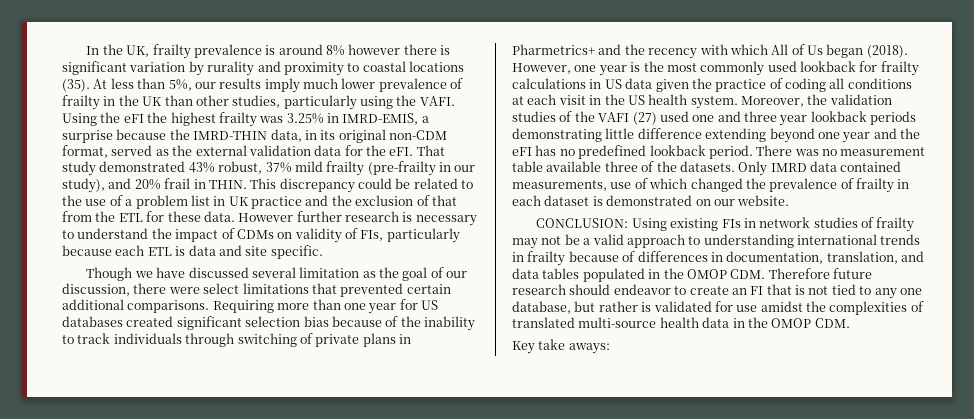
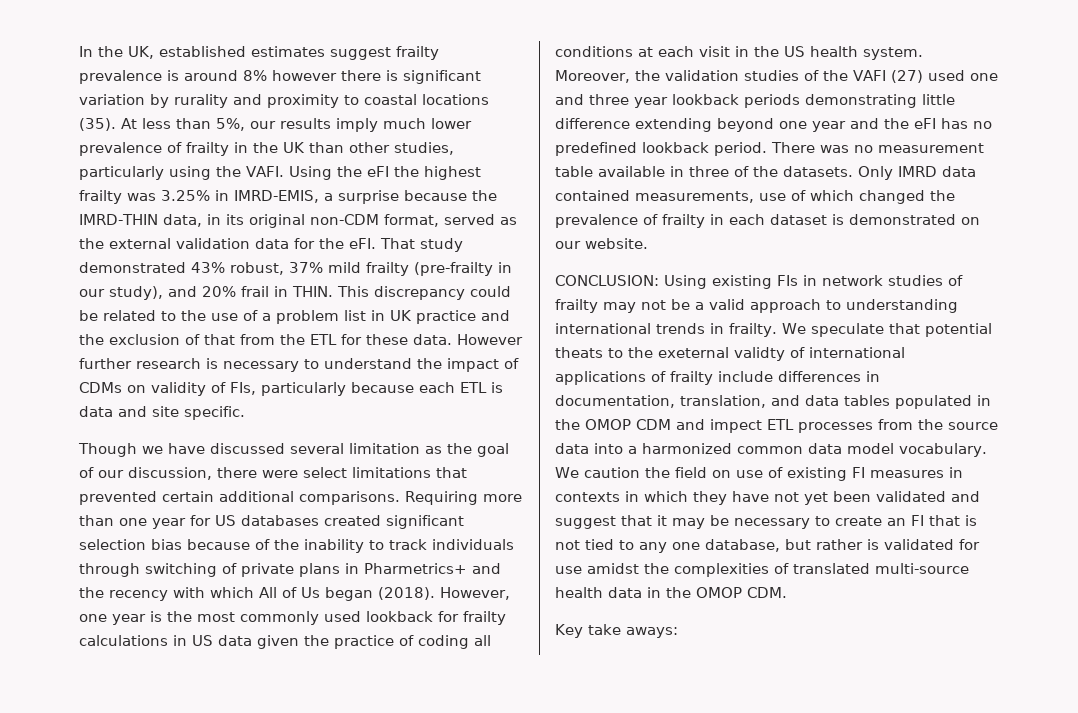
- In the UK, frailty prevalence is around 8% however there is significant variation by rurality and proximity to coastal locations (35).
+ In the UK, established estimates suggest frailty prevalence is around 8% however there is significant variation by rurality and proximity to coastal locations (35).
- There was no measurement table available three of the datasets.
+ There was no measurement table available in three of the datasets.
- Using existing FIs in network studies of frailty may not be a valid approach to understanding international trends in frailty because of differences in documentation, translation, and data tables populated in the OMOP CDM. Therefore future research should endeavor to create an FI that is not tied to any one database, but rather is validated for use amidst the complexities of translated multi-source health data in the OMOP CDM.
+ Using existing FIs in network studies of frailty may not be a valid approach to understanding international trends in frailty. We speculate that potential theats to the exeternal validty of international applications of frailty include differences in documentation, translation, and data tables populated in the OMOP CDM and impect ETL processes from the source data into a harmonized common data model vocabulary. We caution the field on use of existing FI measures in contexts in which they have not yet been validated and suggest that it may be necessary to create an FI that is not tied to any one database, but rather is validated for use amidst the complexities of translated multi-source health data in the OMOP CDM.

